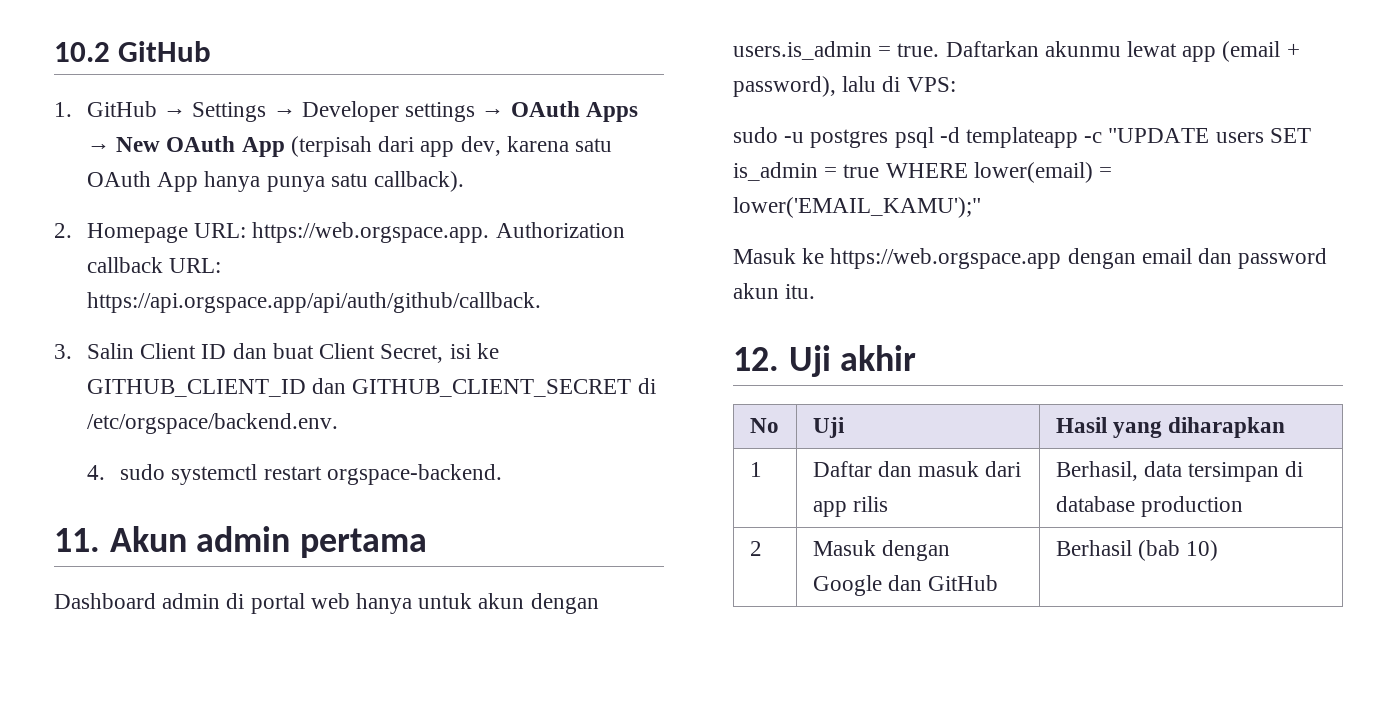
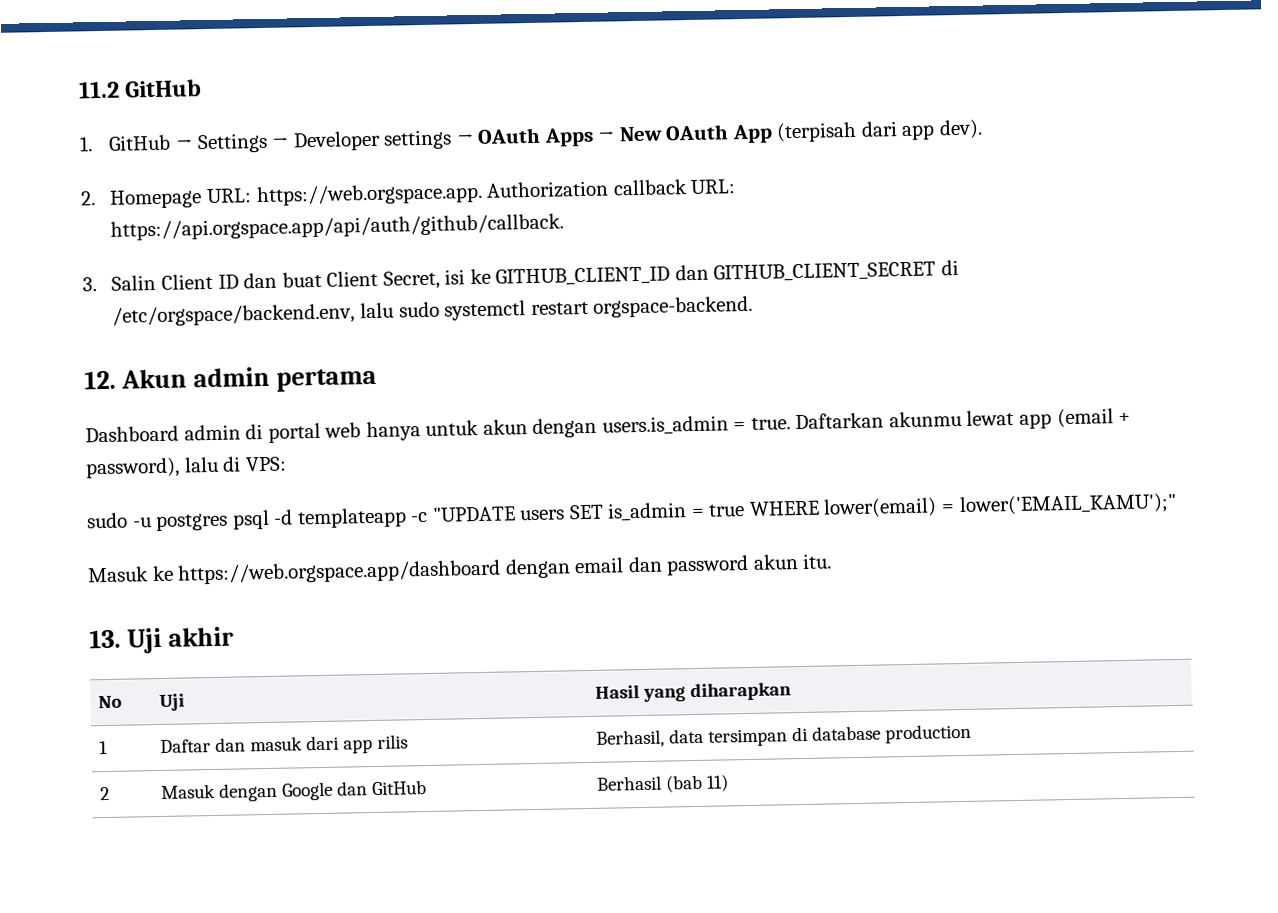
- 10.2 GitHub
+ 11.2 GitHub
- 1. GitHub → Settings → Developer settings → OAuth Apps → New OAuth App (terpisah dari app dev, karena satu OAuth App hanya punya satu callback).
+ 1. GitHub → Settings → Developer settings → OAuth Apps → New OAuth App (terpisah dari app dev).
- 3. Salin Client ID dan buat Client Secret, isi ke GITHUB_CLIENT_ID dan GITHUB_CLIENT_SECRET di /etc/orgspace/backend.env.
- 4. sudo systemctl restart orgspace-backend.
+ 3. Salin Client ID dan buat Client Secret, isi ke GITHUB_CLIENT_ID dan GITHUB_CLIENT_SECRET di /etc/orgspace/backend.env, lalu sudo systemctl restart orgspace-backend.
- 11. Akun admin pertama
+ 12. Akun admin pertama
- Masuk ke https://web.orgspace.app dengan email dan password akun itu.
+ Masuk ke https://web.orgspace.app/dashboard dengan email dan password akun itu.
- 12. Uji akhir
+ 13. Uji akhir
- 2 | Masuk dengan Google dan GitHub | Berhasil (bab 10)
+ 2 | Masuk dengan Google dan GitHub | Berhasil (bab 11)

